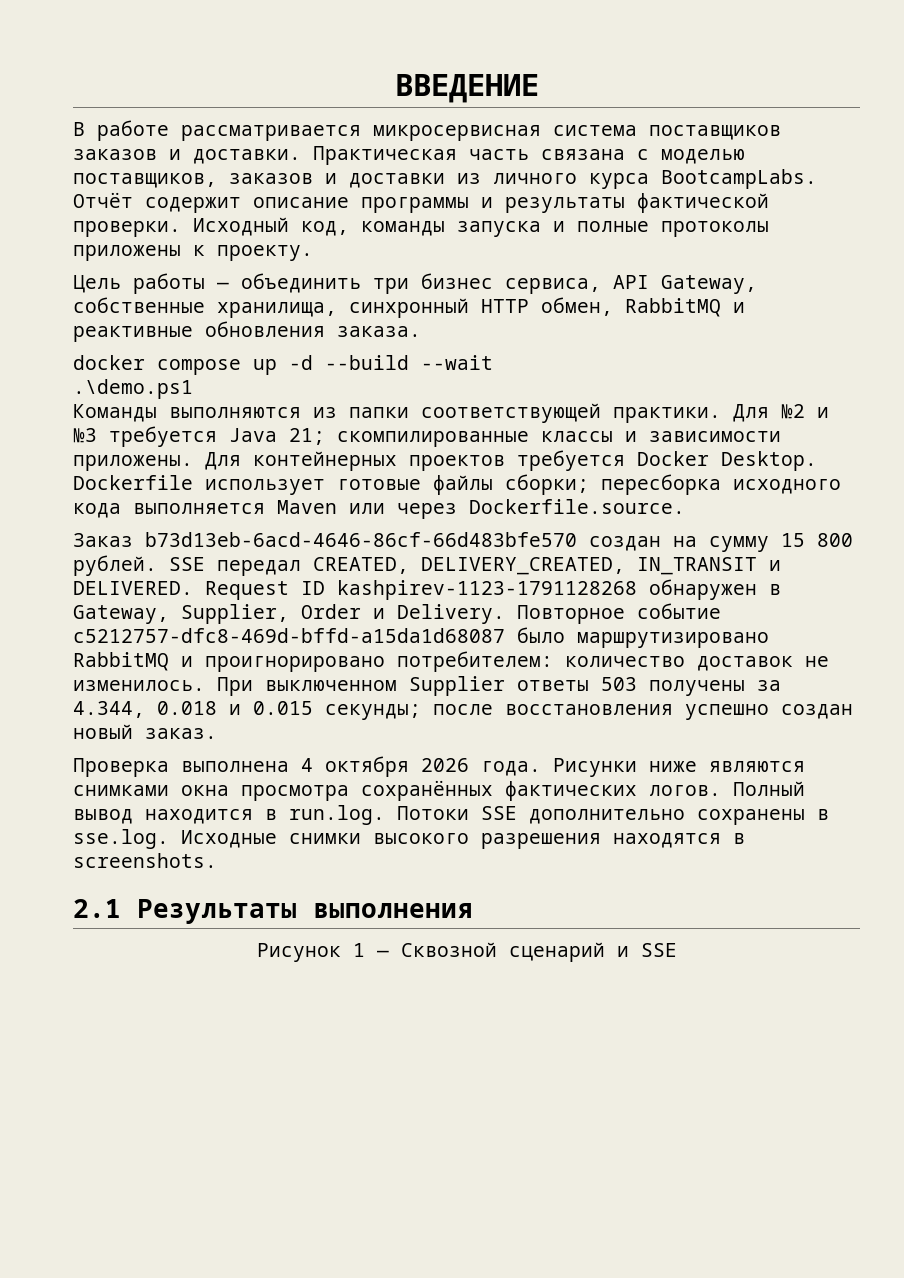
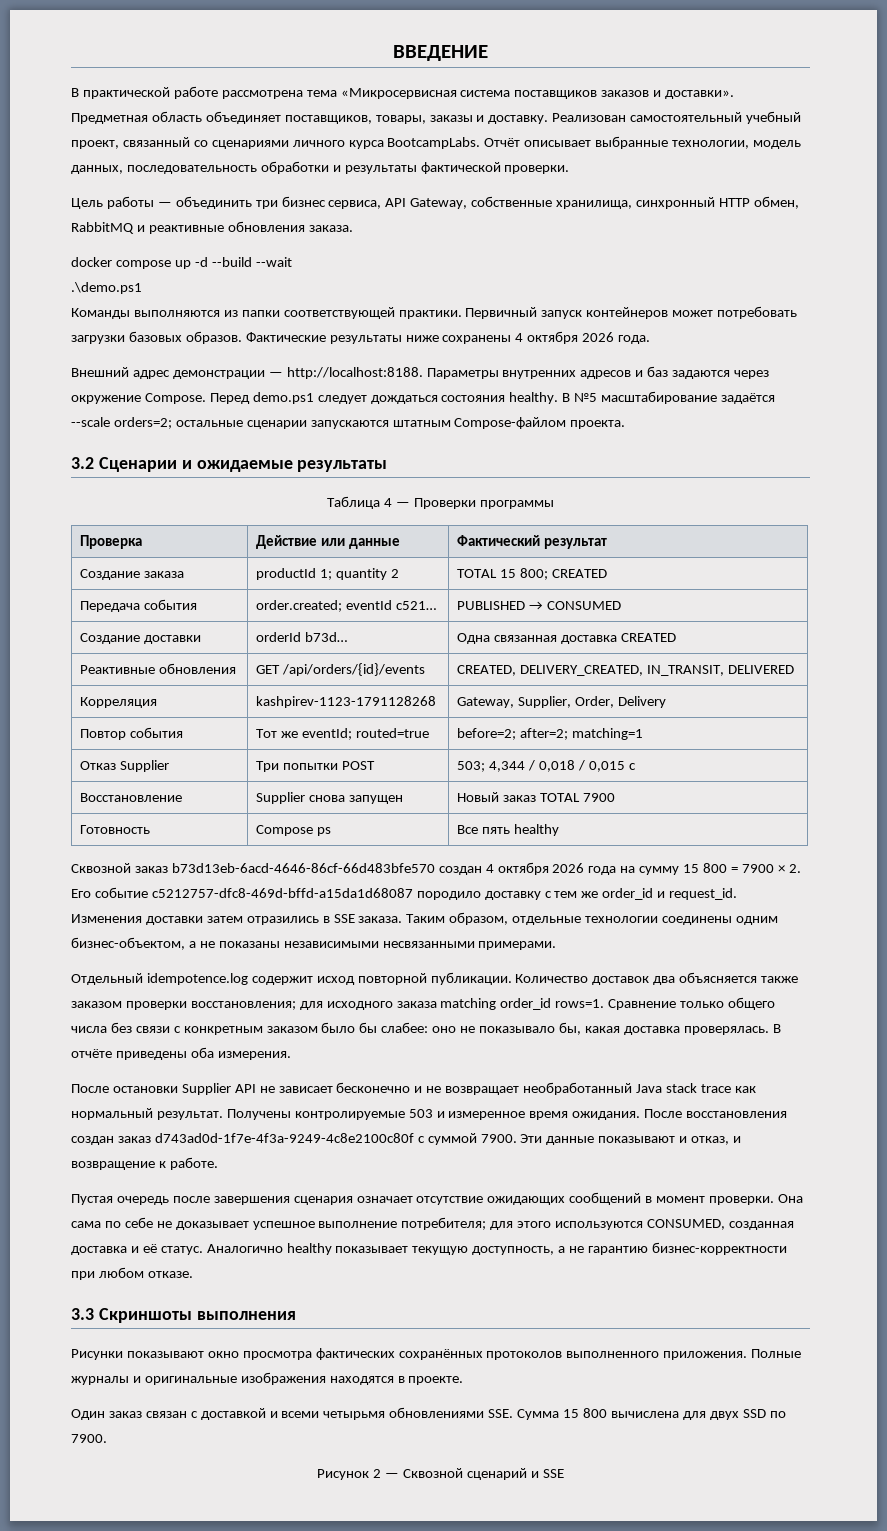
- В работе рассматривается микросервисная система поставщиков заказов и доставки. Практическая часть связана с моделью поставщиков, заказов и доставки из личного курса BootcampLabs. Отчёт содержит описание программы и результаты фактической проверки. Исходный код, команды запуска и полные протоколы приложены к проекту.
+ В практической работе рассмотрена тема «Микросервисная система поставщиков заказов и доставки». Предметная область объединяет поставщиков, товары, заказы и доставку. Реализован самостоятельный учебный проект, связанный со сценариями личного курса BootcampLabs. Отчёт описывает выбранные технологии, модель данных, последовательность обработки и результаты фактической проверки.
- Для №2 и №3 требуется Java 21; скомпилированные классы и зависимости приложены. Для контейнерных проектов требуется Docker Desktop. Dockerfile использует готовые файлы сборки; пересборка исходного кода выполняется Maven или через Dockerfile.source.
- Заказ b73d13eb-6acd-4646-86cf-66d483bfe570 создан на сумму 15 800 рублей. SSE передал CREATED, DELIVERY_CREATED, IN_TRANSIT и DELIVERED. Request ID kashpirev-1123-1791128268 обнаружен в Gateway, Supplier, Order и Delivery. Повторное событие c5212757-dfc8-469d-bffd-a15da1d68087 было маршрутизировано RabbitMQ и проигнорировано потребителем: количество доставок не изменилось. При выключенном Supplier ответы 503 получены за 4.344, 0.018 и 0.015 секунды; после восстановления успешно создан новый заказ.
- Проверка выполнена 4 октября 2026 года. Рисунки ниже являются снимками окна просмотра сохранённых фактических логов. Полный вывод находится в run.log. Потоки SSE дополнительно сохранены в sse.log. Исходные снимки высокого разрешения находятся в screenshots.
- 2.1 Результаты выполнения
+ Первичный запуск контейнеров может потребовать загрузки базовых образов. Фактические результаты ниже сохранены 4 октября 2026 года.
+ Внешний адрес демонстрации — http://localhost:8188. Параметры внутренних адресов и баз задаются через окружение Compose. Перед demo.ps1 следует дождаться состояния healthy. В №5 масштабирование задаётся --scale orders=2; остальные сценарии запускаются штатным Compose-файлом проекта.
+ 3.2 Сценарии и ожидаемые результаты
+ Таблица 4 — Проверки программы
+ Проверка | Действие или данные | Фактический результат
+ Создание заказа | productId 1; quantity 2 | TOTAL 15 800; CREATED
+ Передача события | order.created; eventId c521… | PUBLISHED → CONSUMED
+ Создание доставки | orderId b73d… | Одна связанная доставка CREATED
+ Реактивные обновления | GET /api/orders/{id}/events | CREATED, DELIVERY_CREATED, IN_TRANSIT, DELIVERED
+ Корреляция | kashpirev-1123-1791128268 | Gateway, Supplier, Order, Delivery
+ Повтор события | Тот же eventId; routed=true | before=2; after=2; matching=1
+ Отказ Supplier | Три попытки POST | 503; 4,344 / 0,018 / 0,015 с
+ Восстановление | Supplier снова запущен | Новый заказ TOTAL 7900
+ Готовность | Compose ps | Все пять healthy
+ Сквозной заказ b73d13eb-6acd-4646-86cf-66d483bfe570 создан 4 октября 2026 года на сумму 15 800 = 7900 × 2. Его событие c5212757-dfc8-469d-bffd-a15da1d68087 породило доставку с тем же order_id и request_id. Изменения доставки затем отразились в SSE заказа. Таким образом, отдельные технологии соединены одним бизнес-объектом, а не показаны независимыми несвязанными примерами.
+ Отдельный idempotence.log содержит исход повторной публикации. Количество доставок два объясняется также заказом проверки восстановления; для исходного заказа matching order_id rows=1. Сравнение только общего числа без связи с конкретным заказом было бы слабее: оно не показывало бы, какая доставка проверялась. В отчёте приведены оба измерения.
+ После остановки Supplier API не зависает бесконечно и не возвращает необработанный Java stack trace как нормальный результат. Получены контролируемые 503 и измеренное время ожидания. После восстановления создан заказ d743ad0d-1f7e-4f3a-9249-4c8e2100c80f с суммой 7900. Эти данные показывают и отказ, и возвращение к работе.
+ Пустая очередь после завершения сценария означает отсутствие ожидающих сообщений в момент проверки. Она сама по себе не доказывает успешное выполнение потребителя; для этого используются CONSUMED, созданная доставка и её статус. Аналогично healthy показывает текущую доступность, а не гарантию бизнес-корректности при любом отказе.
+ 3.3 Скриншоты выполнения
+ Рисунки показывают окно просмотра фактических сохранённых протоколов выполненного приложения. Полные журналы и оригинальные изображения находятся в проекте.
+ Один заказ связан с доставкой и всеми четырьмя обновлениями SSE. Сумма 15 800 вычислена для двух SSD по 7900.
- Рисунок 1 — Сквозной сценарий и SSE
+ Рисунок 2 — Сквозной сценарий и SSE

